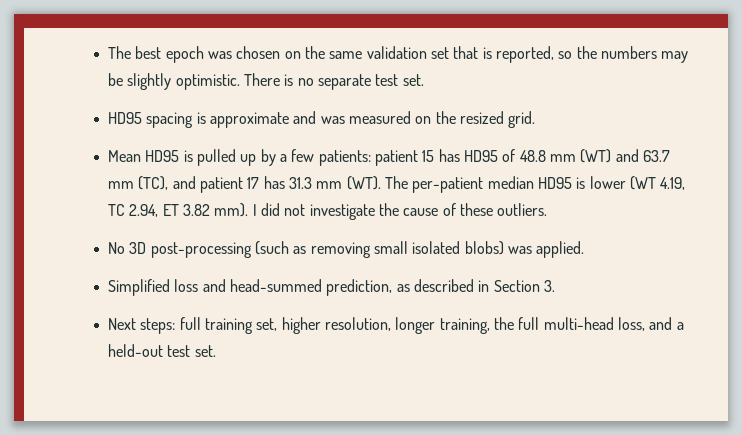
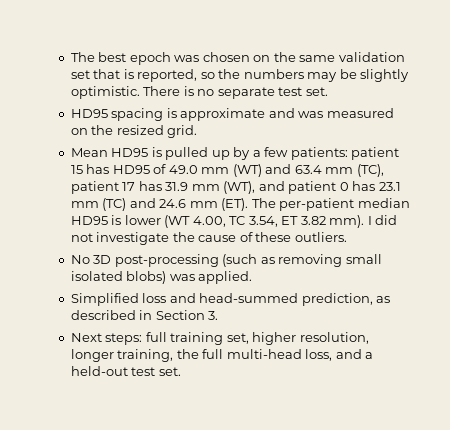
- Mean HD95 is pulled up by a few patients: patient 15 has HD95 of 48.8 mm (WT) and 63.7 mm (TC), and patient 17 has 31.3 mm (WT). The per-patient median HD95 is lower (WT 4.19, TC 2.94, ET 3.82 mm).
+ Mean HD95 is pulled up by a few patients: patient 15 has HD95 of 49.0 mm (WT) and 63.4 mm (TC), patient 17 has 31.9 mm (WT), and patient 0 has 23.1 mm (TC) and 24.6 mm (ET). The per-patient median HD95 is lower (WT 4.00, TC 3.54, ET 3.82 mm).

